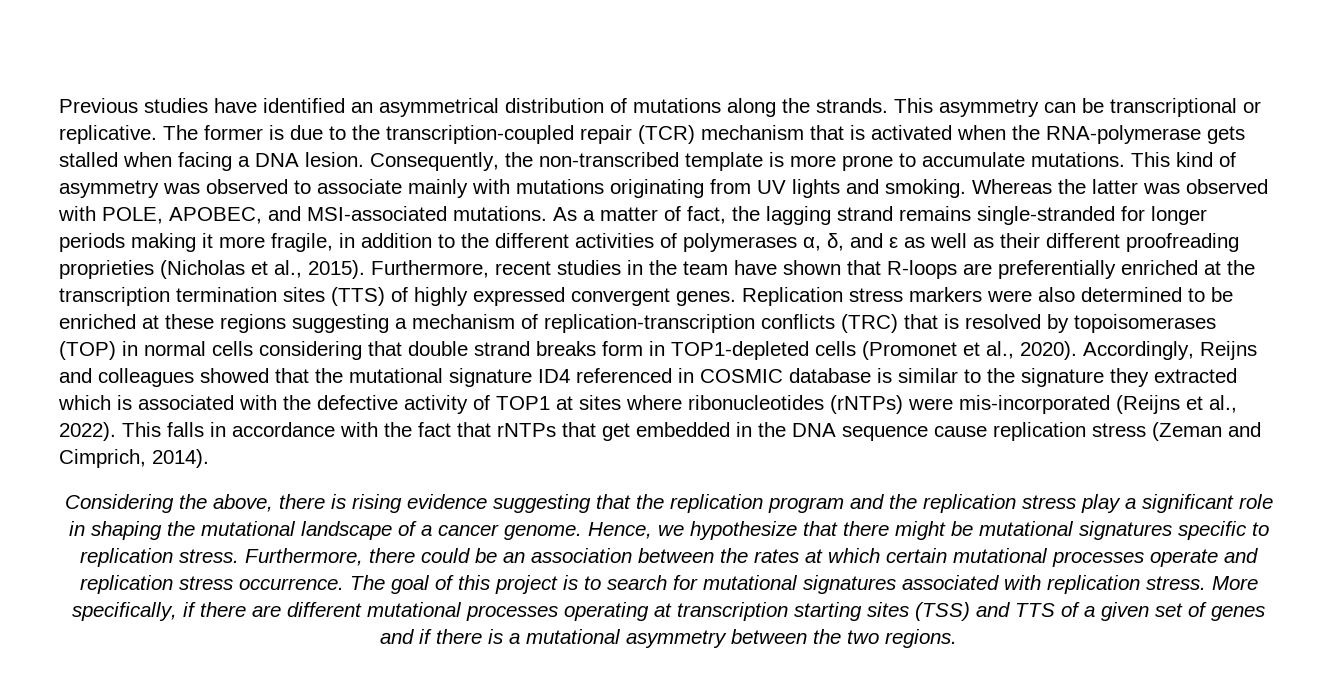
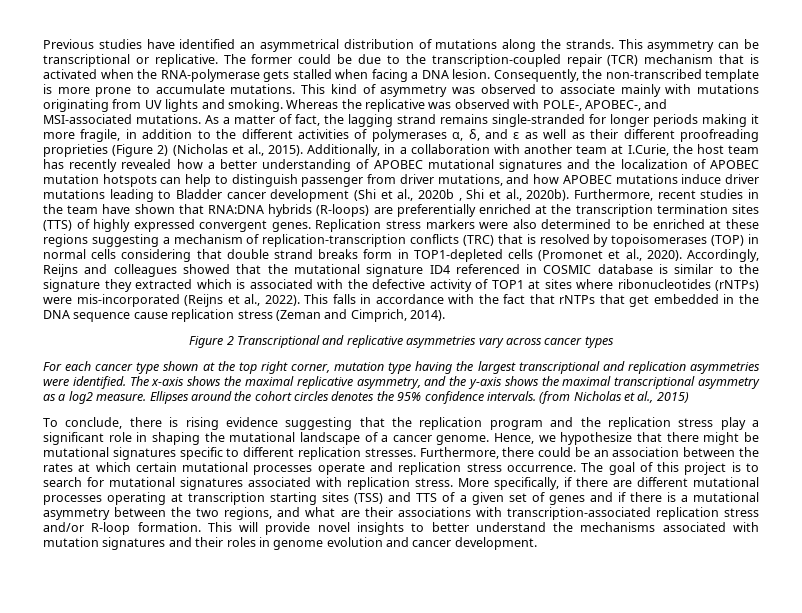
- The former is due to the transcription-coupled repair (TCR) mechanism that is activated when the RNA-polymerase gets stalled when facing a DNA lesion.
+ The former could be due to the transcription-coupled repair (TCR) mechanism that is activated when the RNA-polymerase gets stalled when facing a DNA lesion.
- Whereas the latter was observed with POLE, APOBEC, and MSI-associated mutations.
+ Whereas the replicative was observed with POLE-, APOBEC-, and MSI-associated mutations.
- As a matter of fact, the lagging strand remains single-stranded for longer periods making it more fragile, in addition to the different activities of polymerases α, δ, and ε as well as their different proofreading proprieties (Nicholas et al., 2015).
+ As a matter of fact, the lagging strand remains single-stranded for longer periods making it more fragile, in addition to the different activities of polymerases α, δ, and ε as well as their different proofreading proprieties (Figure 2) (Nicholas et al., 2015).
+ Additionally, in a collaboration with another team at I.Curie, the host team has recently revealed how a better understanding of APOBEC mutational signatures and the localization of APOBEC mutation hotspots can help to distinguish passenger from driver mutations, and how APOBEC mutations induce driver mutations leading to Bladder cancer development (Shi et al., 2020b , Shi et al., 2020b).
- Furthermore, recent studies in the team have shown that R-loops are preferentially enriched at the transcription termination sites (TTS) of highly expressed convergent genes.
+ Furthermore, recent studies in the team have shown that RNA:DNA hybrids (R-loops) are preferentially enriched at the transcription termination sites (TTS) of highly expressed convergent genes.
- Considering the above, there is rising evidence suggesting that the replication program and the replication stress play a significant role in shaping the mutational landscape of a cancer genome.
+ Figure 2 Transcriptional and replicative asymmetries vary across cancer types
+ For each cancer type shown at the top right corner, mutation type having the largest transcriptional and replication asymmetries were identified. The x-axis shows the maximal replicative asymmetry, and the y-axis shows the maximal transcriptional asymmetry as a log2 measure. Ellipses around the cohort circles denotes the 95% confidence intervals. (from Nicholas et al., 2015)
+ To conclude, there is rising evidence suggesting that the replication program and the replication stress play a significant role in shaping the mutational landscape of a cancer genome.
- Hence, we hypothesize that there might be mutational signatures specific to replication stress.
+ Hence, we hypothesize that there might be mutational signatures specific to different replication stresses.
- More specifically, if there are different mutational processes operating at transcription starting sites (TSS) and TTS of a given set of genes and if there is a mutational asymmetry between the two regions.
+ More specifically, if there are different mutational processes operating at transcription starting sites (TSS) and TTS of a given set of genes and if there is a mutational asymmetry between the two regions, and what are their associations with transcription-associated replication stress and/or R-loop formation. This will provide novel insights to better understand the mechanisms associated with mutation signatures and their roles in genome evolution and cancer development.

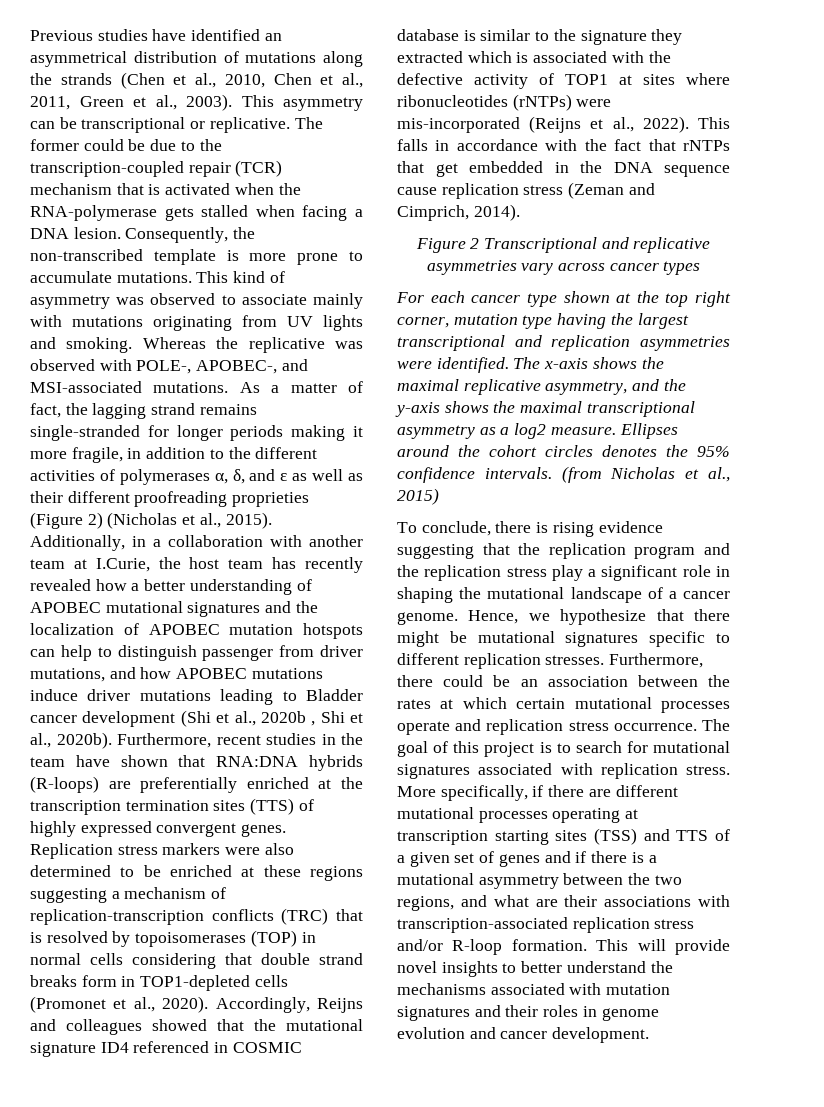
- Previous studies have identified an asymmetrical distribution of mutations along the strands.
+ Previous studies have identified an asymmetrical distribution of mutations along the strands (Chen et al., 2010, Chen et al., 2011, Green et al., 2003).

